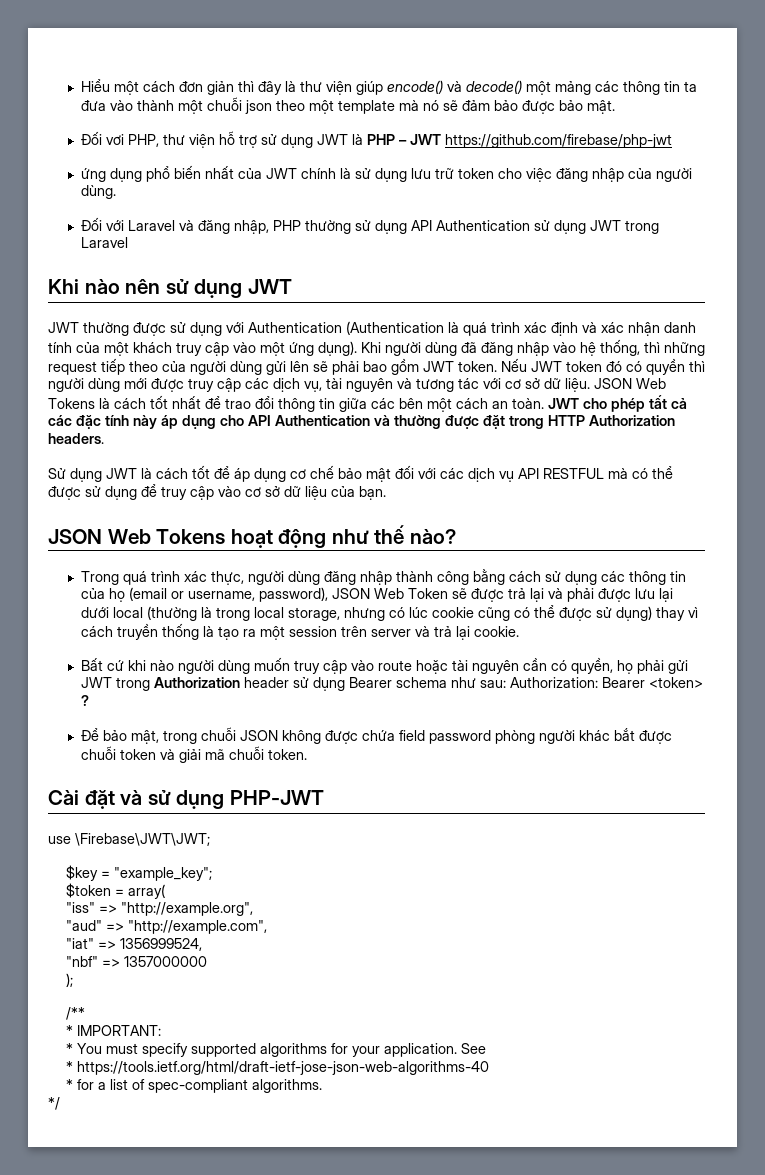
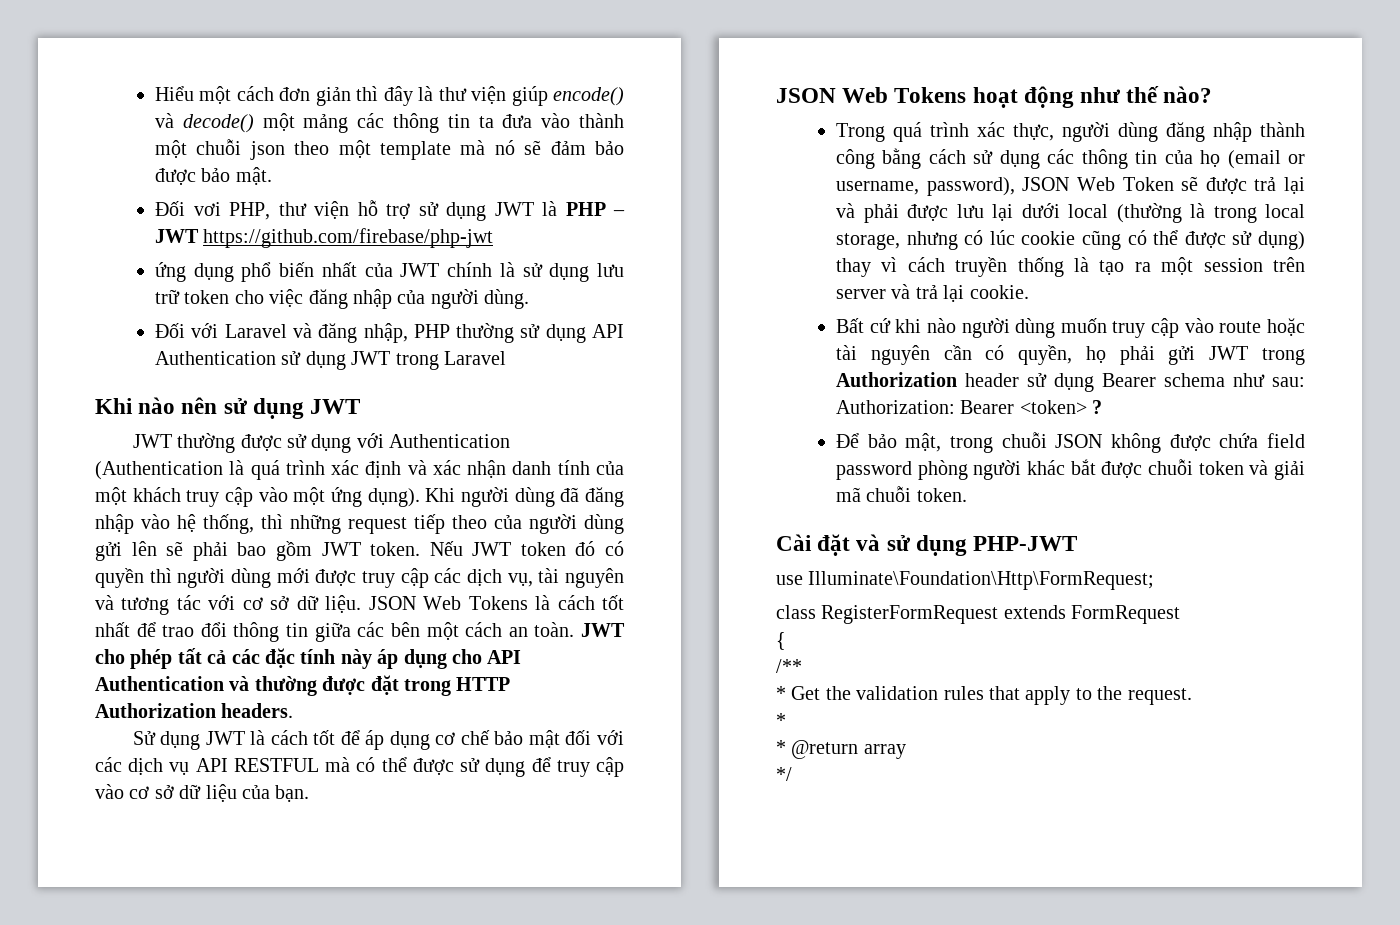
- use \Firebase\JWT\JWT;
- $key = "example_key";
- $token = array(
- "iss" => "http://example.org",
- "aud" => "http://example.com",
- "iat" => 1356999524,
- "nbf" => 1357000000
- );
+ use Illuminate\Foundation\Http\FormRequest;
+ class RegisterFormRequest extends FormRequest
+ {
  /**
- * IMPORTANT:
- * You must specify supported algorithms for your application. See
- * https://tools.ietf.org/html/draft-ietf-jose-json-web-algorithms-40
- * for a list of spec-compliant algorithms.
+ * Get the validation rules that apply to the request.
+ *
+ * @return array

